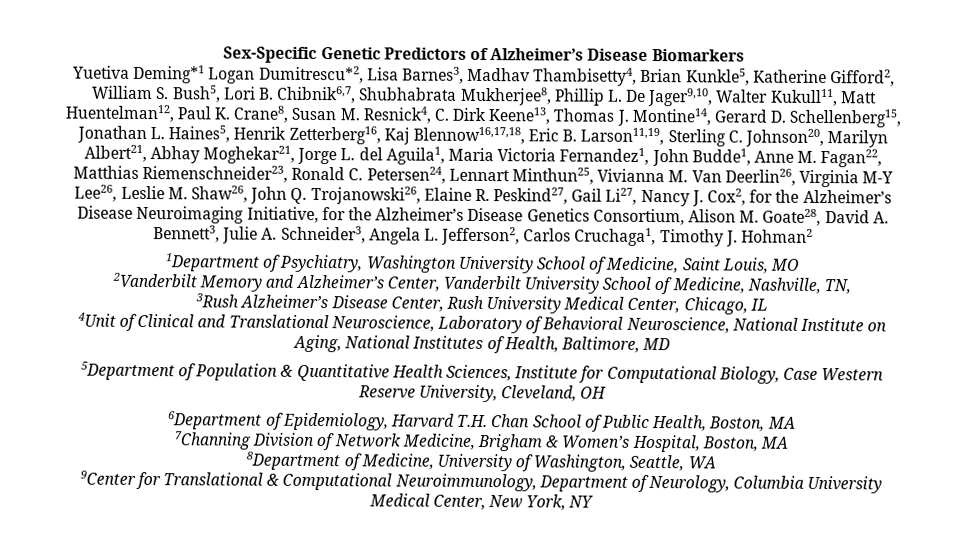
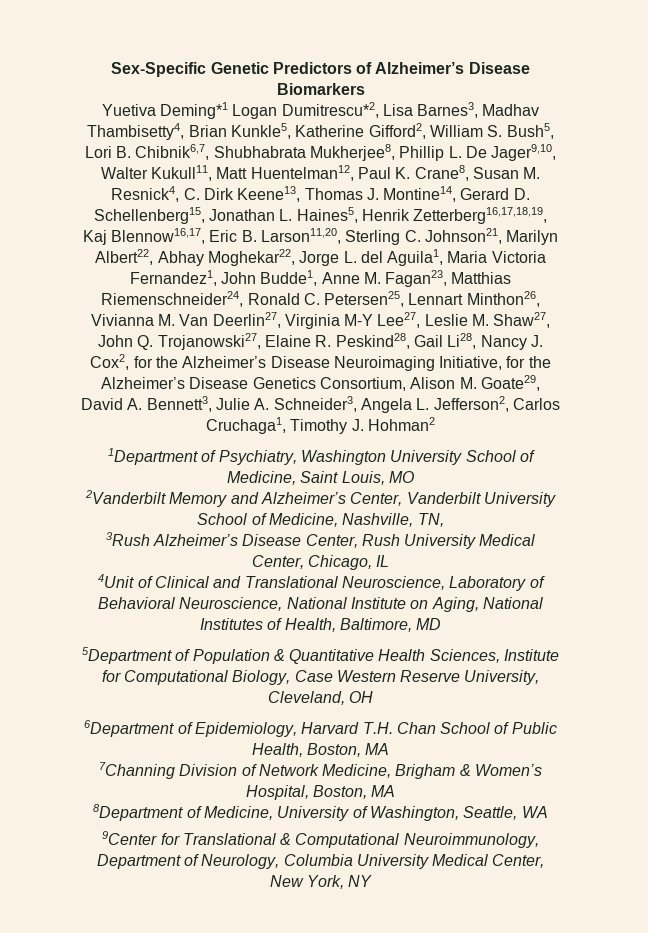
- Yuetiva Deming*1 Logan Dumitrescu*2, Lisa Barnes3, Madhav Thambisetty4, Brian Kunkle5, Katherine Gifford2, William S. Bush5, Lori B. Chibnik6,7, Shubhabrata Mukherjee8, Phillip L. De Jager9,10, Walter Kukull11, Matt Huentelman12, Paul K. Crane8, Susan M. Resnick4, C. Dirk Keene13, Thomas J. Montine14, Gerard D. Schellenberg15, Jonathan L. Haines5, Henrik Zetterberg16, Kaj Blennow16,17,18, Eric B. Larson11,19, Sterling C. Johnson20, Marilyn Albert21, Abhay Moghekar21, Jorge L. del Aguila1, Maria Victoria Fernandez1, John Budde1, Anne M. Fagan22, Matthias Riemenschneider23, Ronald C. Petersen24, Lennart Minthun25, Vivianna M. Van Deerlin26, Virginia M-Y Lee26, Leslie M. Shaw26, John Q. Trojanowski26, Elaine R. Peskind27, Gail Li27, Nancy J. Cox2, for the Alzheimer’s Disease Neuroimaging Initiative, for the Alzheimer’s Disease Genetics Consortium, Alison M. Goate28, David A. Bennett3, Julie A. Schneider3, Angela L. Jefferson2, Carlos Cruchaga1, Timothy J. Hohman2
+ Yuetiva Deming*1 Logan Dumitrescu*2, Lisa Barnes3, Madhav Thambisetty4, Brian Kunkle5, Katherine Gifford2, William S. Bush5, Lori B. Chibnik6,7, Shubhabrata Mukherjee8, Phillip L. De Jager9,10, Walter Kukull11, Matt Huentelman12, Paul K. Crane8, Susan M. Resnick4, C. Dirk Keene13, Thomas J. Montine14, Gerard D. Schellenberg15, Jonathan L. Haines5, Henrik Zetterberg16,17,18,19, Kaj Blennow16,17, Eric B. Larson11,20, Sterling C. Johnson21, Marilyn Albert22, Abhay Moghekar22, Jorge L. del Aguila1, Maria Victoria Fernandez1, John Budde1, Anne M. Fagan23, Matthias Riemenschneider24, Ronald C. Petersen25, Lennart Minthon26, Vivianna M. Van Deerlin27, Virginia M-Y Lee27, Leslie M. Shaw27, John Q. Trojanowski27, Elaine R. Peskind28, Gail Li28, Nancy J. Cox2, for the Alzheimer’s Disease Neuroimaging Initiative, for the Alzheimer’s Disease Genetics Consortium, Alison M. Goate29, David A. Bennett3, Julie A. Schneider3, Angela L. Jefferson2, Carlos Cruchaga1, Timothy J. Hohman2

